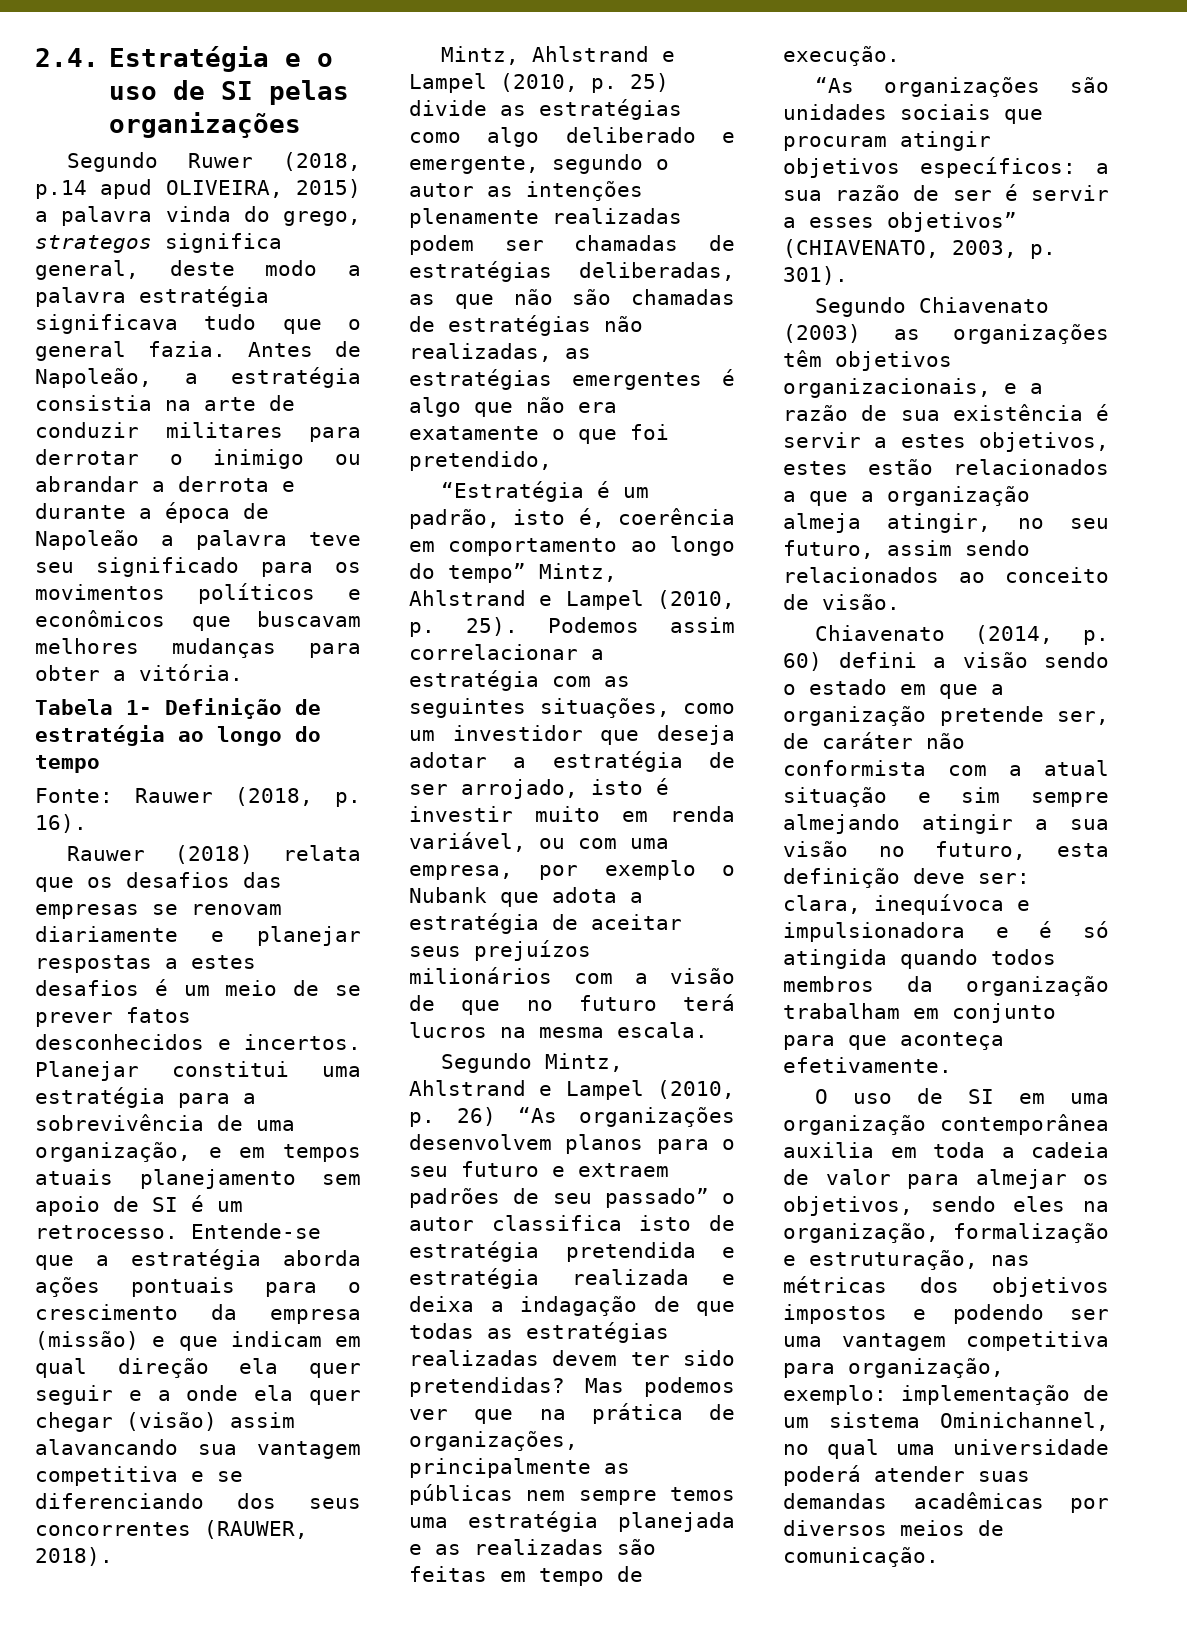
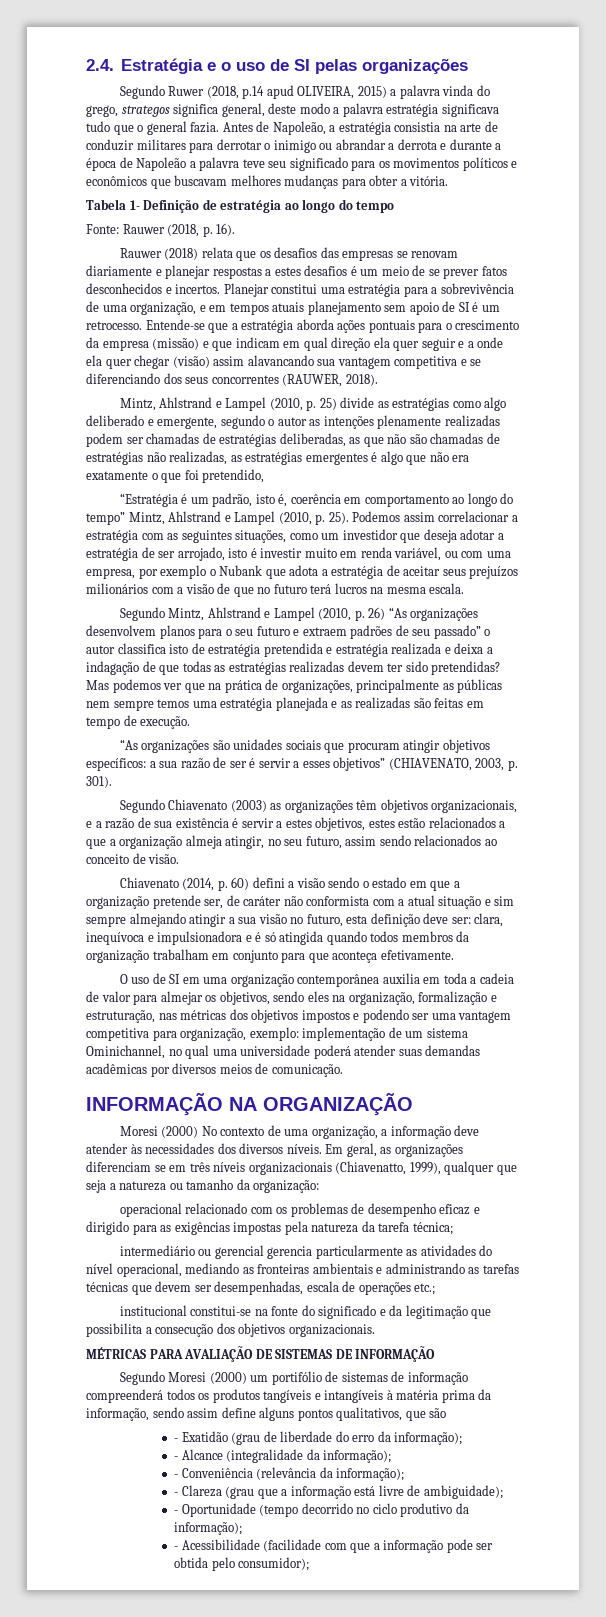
+ INFORMAÇÃO NA ORGANIZAÇÃO
+ Moresi (2000) No contexto de uma organização, a informação deve atender às necessidades dos diversos níveis. Em geral, as organizações diferenciam se em três níveis organizacionais (Chiavenatto, 1999), qualquer que seja a natureza ou tamanho da organização:
+ operacional relacionado com os problemas de desempenho eficaz e dirigido para as exigências impostas pela natureza da tarefa técnica;
+ intermediário ou gerencial gerencia particularmente as atividades do nível operacional, mediando as fronteiras ambientais e administrando as tarefas técnicas que devem ser desempenhadas, escala de operações etc.;
+ institucional constitui-se na fonte do significado e da legitimação que possibilita a consecução dos objetivos organizacionais.
+ MÉTRICAS PARA AVALIAÇÃO DE SISTEMAS DE INFORMAÇÃO
+ Segundo Moresi (2000) um portifólio de sistemas de informação compreenderá todos os produtos tangíveis e intangíveis à matéria prima da informação, sendo assim define alguns pontos qualitativos, que são
+ - Exatidão (grau de liberdade do erro da informação);
+ - Alcance (integralidade da informação);
+ - Conveniência (relevância da informação);
+ - Clareza (grau que a informação está livre de ambiguidade);
+ - Oportunidade (tempo decorrido no ciclo produtivo da informação);
+ - Acessibilidade (facilidade com que a informação pode ser obtida pelo consumidor);

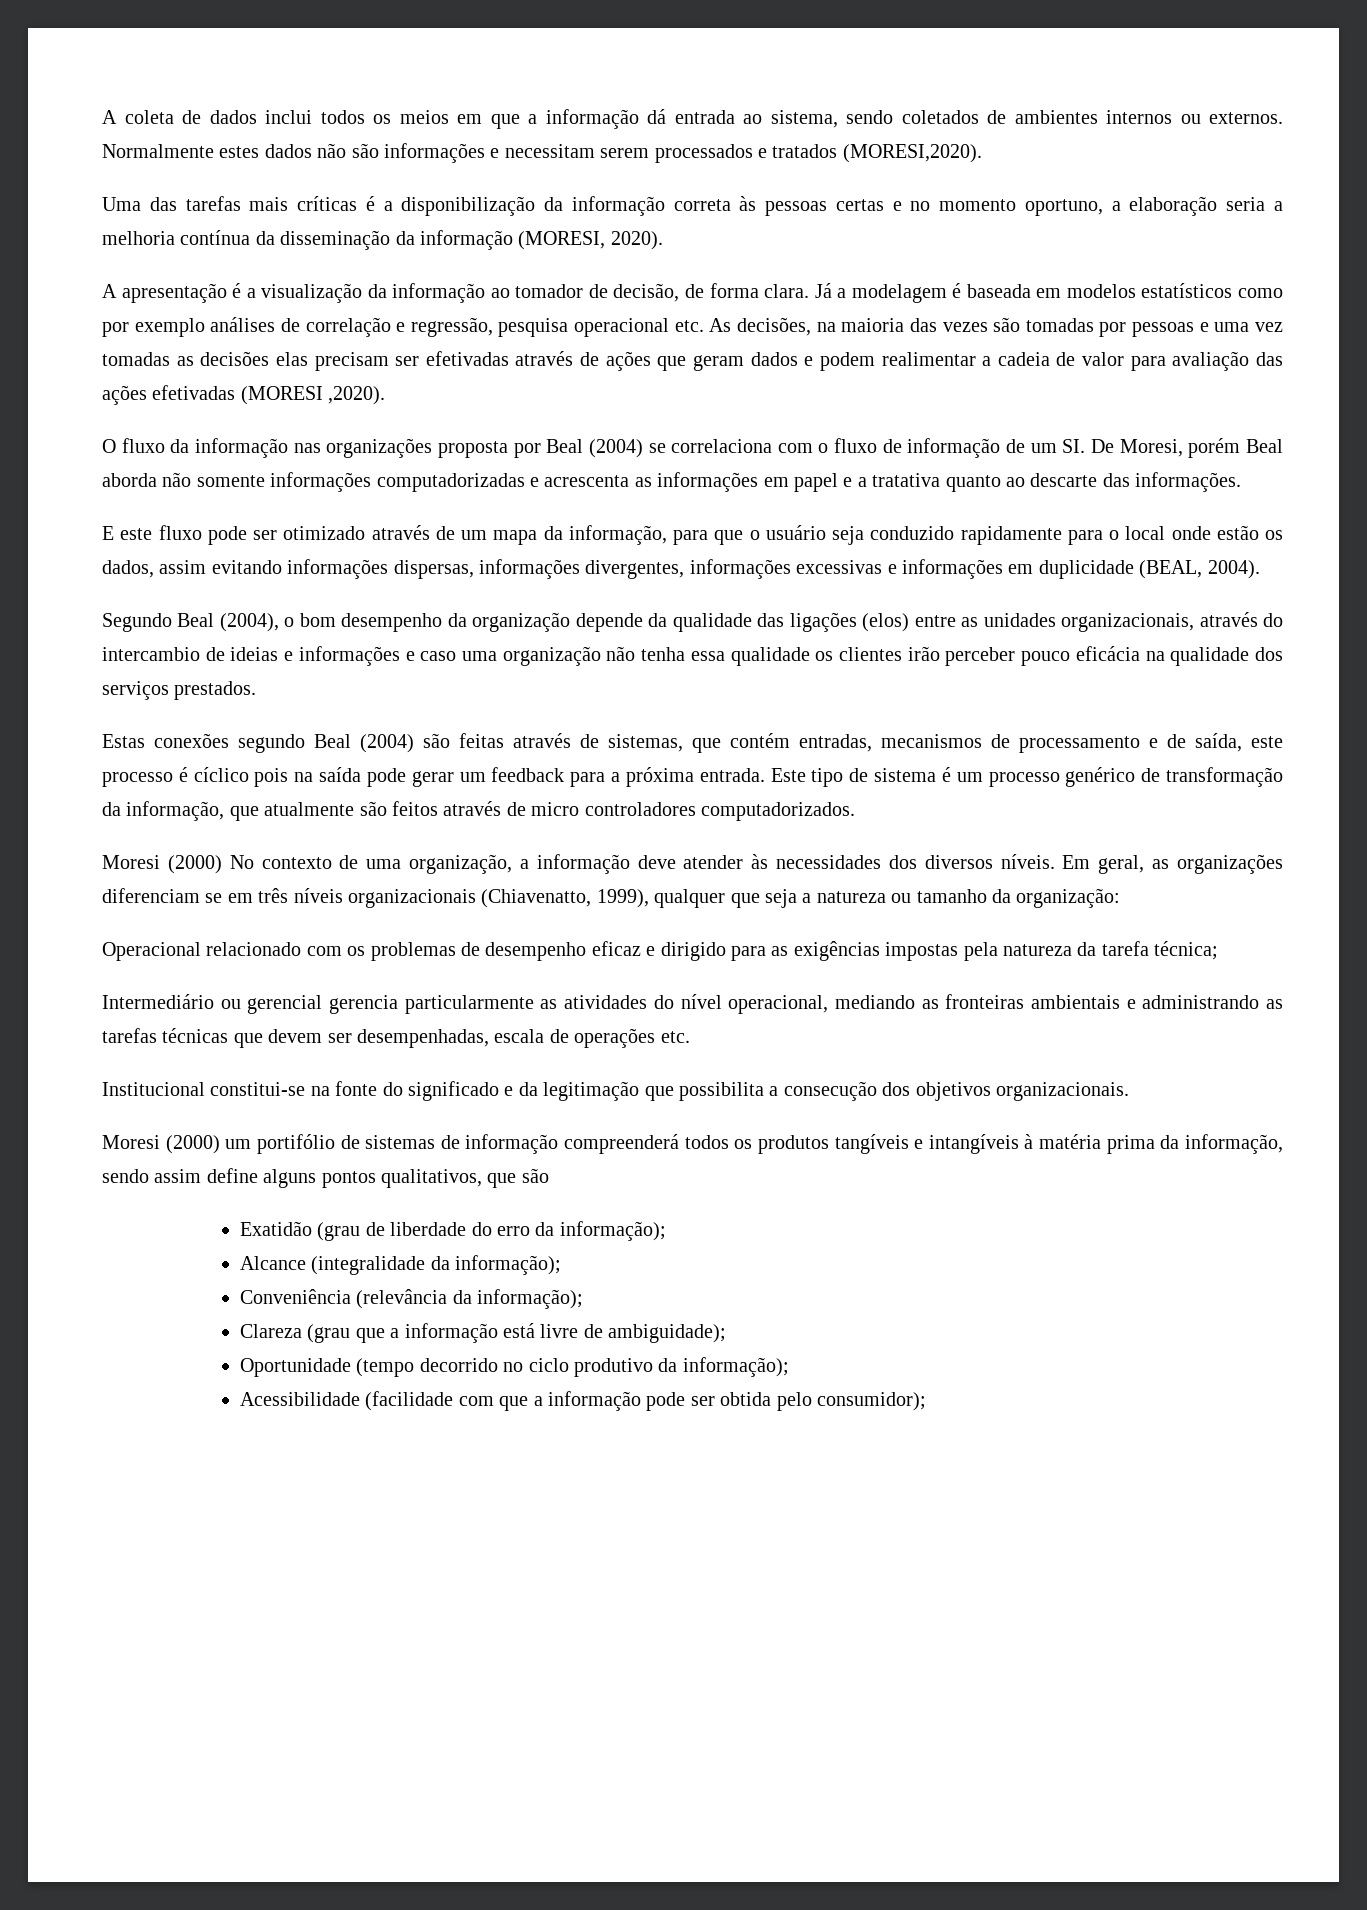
- 2.4. Estratégia e o uso de SI pelas organizações
- Segundo Ruwer (2018, p.14 apud OLIVEIRA, 2015) a palavra vinda do grego, strategos significa general, deste modo a palavra estratégia significava tudo que o general fazia. Antes de Napoleão, a estratégia consistia na arte de conduzir militares para derrotar o inimigo ou abrandar a derrota e durante a época de Napoleão a palavra teve seu significado para os movimentos políticos e econômicos que buscavam melhores mudanças para obter a vitória.
- Tabela 1- Definição de estratégia ao longo do tempo
- Fonte: Rauwer (2018, p. 16).
- Rauwer (2018) relata que os desafios das empresas se renovam diariamente e planejar respostas a estes desafios é um meio de se prever fatos desconhecidos e incertos. Planejar constitui uma estratégia para a sobrevivência de uma organização, e em tempos atuais planejamento sem apoio de SI é um retrocesso. Entende-se que a estratégia aborda ações pontuais para o crescimento da empresa (missão) e que indicam em qual direção ela quer seguir e a onde ela quer chegar (visão) assim alavancando sua vantagem competitiva e se diferenciando dos seus concorrentes (RAUWER, 2018).
- Mintz, Ahlstrand e Lampel (2010, p. 25) divide as estratégias como algo deliberado e emergente, segundo o autor as intenções plenamente realizadas podem ser chamadas de estratégias deliberadas, as que não são chamadas de estratégias não realizadas, as estratégias emergentes é algo que não era exatamente o que foi pretendido,
- “Estratégia é um padrão, isto é, coerência em comportamento ao longo do tempo” Mintz, Ahlstrand e Lampel (2010, p. 25). Podemos assim correlacionar a estratégia com as seguintes situações, como um investidor que deseja adotar a estratégia de ser arrojado, isto é investir muito em renda variável, ou com uma empresa, por exemplo o Nubank que adota a estratégia de aceitar seus prejuízos milionários com a visão de que no futuro terá lucros na mesma escala.
- Segundo Mintz, Ahlstrand e Lampel (2010, p. 26) “As organizações desenvolvem planos para o seu futuro e extraem padrões de seu passado” o autor classifica isto de estratégia pretendida e estratégia realizada e deixa a indagação de que todas as estratégias realizadas devem ter sido pretendidas? Mas podemos ver que na prática de organizações, principalmente as públicas nem sempre temos uma estratégia planejada e as realizadas são feitas em tempo de execução.
- “As organizações são unidades sociais que procuram atingir objetivos específicos: a sua razão de ser é servir a esses objetivos” (CHIAVENATO, 2003, p. 301).
- Segundo Chiavenato (2003) as organizações têm objetivos organizacionais, e a razão de sua existência é servir a estes objetivos, estes estão relacionados a que a organização almeja atingir, no seu futuro, assim sendo relacionados ao conceito de visão.
- Chiavenato (2014, p. 60) defini a visão sendo o estado em que a organização pretende ser, de caráter não conformista com a atual situação e sim sempre almejando atingir a sua visão no futuro, esta definição deve ser: clara, inequívoca e impulsionadora e é só atingida quando todos membros da organização trabalham em conjunto para que aconteça efetivamente.
- O uso de SI em uma organização contemporânea auxilia em toda a cadeia de valor para almejar os objetivos, sendo eles na organização, formalização e estruturação, nas métricas dos objetivos impostos e podendo ser uma vantagem competitiva para organização, exemplo: implementação de um sistema Ominichannel, no qual uma universidade poderá atender suas demandas acadêmicas por diversos meios de comunicação.
- INFORMAÇÃO NA ORGANIZAÇÃO
+ A coleta de dados inclui todos os meios em que a informação dá entrada ao sistema, sendo coletados de ambientes internos ou externos. Normalmente estes dados não são informações e necessitam serem processados e tratados (MORESI,2020).
+ Uma das tarefas mais críticas é a disponibilização da informação correta às pessoas certas e no momento oportuno, a elaboração seria a melhoria contínua da disseminação da informação (MORESI, 2020).
+ A apresentação é a visualização da informação ao tomador de decisão, de forma clara. Já a modelagem é baseada em modelos estatísticos como por exemplo análises de correlação e regressão, pesquisa operacional etc. As decisões, na maioria das vezes são tomadas por pessoas e uma vez tomadas as decisões elas precisam ser efetivadas através de ações que geram dados e podem realimentar a cadeia de valor para avaliação das ações efetivadas (MORESI ,2020).
+ O fluxo da informação nas organizações proposta por Beal (2004) se correlaciona com o fluxo de informação de um SI. De Moresi, porém Beal aborda não somente informações computadorizadas e acrescenta as informações em papel e a tratativa quanto ao descarte das informações.
+ E este fluxo pode ser otimizado através de um mapa da informação, para que o usuário seja conduzido rapidamente para o local onde estão os dados, assim evitando informações dispersas, informações divergentes, informações excessivas e informações em duplicidade (BEAL, 2004).
+ Segundo Beal (2004), o bom desempenho da organização depende da qualidade das ligações (elos) entre as unidades organizacionais, através do intercambio de ideias e informações e caso uma organização não tenha essa qualidade os clientes irão perceber pouco eficácia na qualidade dos serviços prestados.
+ Estas conexões segundo Beal (2004) são feitas através de sistemas, que contém entradas, mecanismos de processamento e de saída, este processo é cíclico pois na saída pode gerar um feedback para a próxima entrada. Este tipo de sistema é um processo genérico de transformação da informação, que atualmente são feitos através de micro controladores computadorizados.
- operacional relacionado com os problemas de desempenho eficaz e dirigido para as exigências impostas pela natureza da tarefa técnica;
+ Operacional relacionado com os problemas de desempenho eficaz e dirigido para as exigências impostas pela natureza da tarefa técnica;
- intermediário ou gerencial gerencia particularmente as atividades do nível operacional, mediando as fronteiras ambientais e administrando as tarefas técnicas que devem ser desempenhadas, escala de operações etc.;
- institucional constitui-se na fonte do significado e da legitimação que possibilita a consecução dos objetivos organizacionais.
+ Intermediário ou gerencial gerencia particularmente as atividades do nível operacional, mediando as fronteiras ambientais e administrando as tarefas técnicas que devem ser desempenhadas, escala de operações etc.
+ Institucional constitui-se na fonte do significado e da legitimação que possibilita a consecução dos objetivos organizacionais.
- MÉTRICAS PARA AVALIAÇÃO DE SISTEMAS DE INFORMAÇÃO
- Segundo Moresi (2000) um portifólio de sistemas de informação compreenderá todos os produtos tangíveis e intangíveis à matéria prima da informação, sendo assim define alguns pontos qualitativos, que são
+ Moresi (2000) um portifólio de sistemas de informação compreenderá todos os produtos tangíveis e intangíveis à matéria prima da informação, sendo assim define alguns pontos qualitativos, que são
- - Exatidão (grau de liberdade do erro da informação);
+ Exatidão (grau de liberdade do erro da informação);
- - Alcance (integralidade da informação);
+ Alcance (integralidade da informação);
- - Conveniência (relevância da informação);
+ Conveniência (relevância da informação);
- - Clareza (grau que a informação está livre de ambiguidade);
+ Clareza (grau que a informação está livre de ambiguidade);
- - Oportunidade (tempo decorrido no ciclo produtivo da informação);
+ Oportunidade (tempo decorrido no ciclo produtivo da informação);
- - Acessibilidade (facilidade com que a informação pode ser obtida pelo consumidor);
+ Acessibilidade (facilidade com que a informação pode ser obtida pelo consumidor);

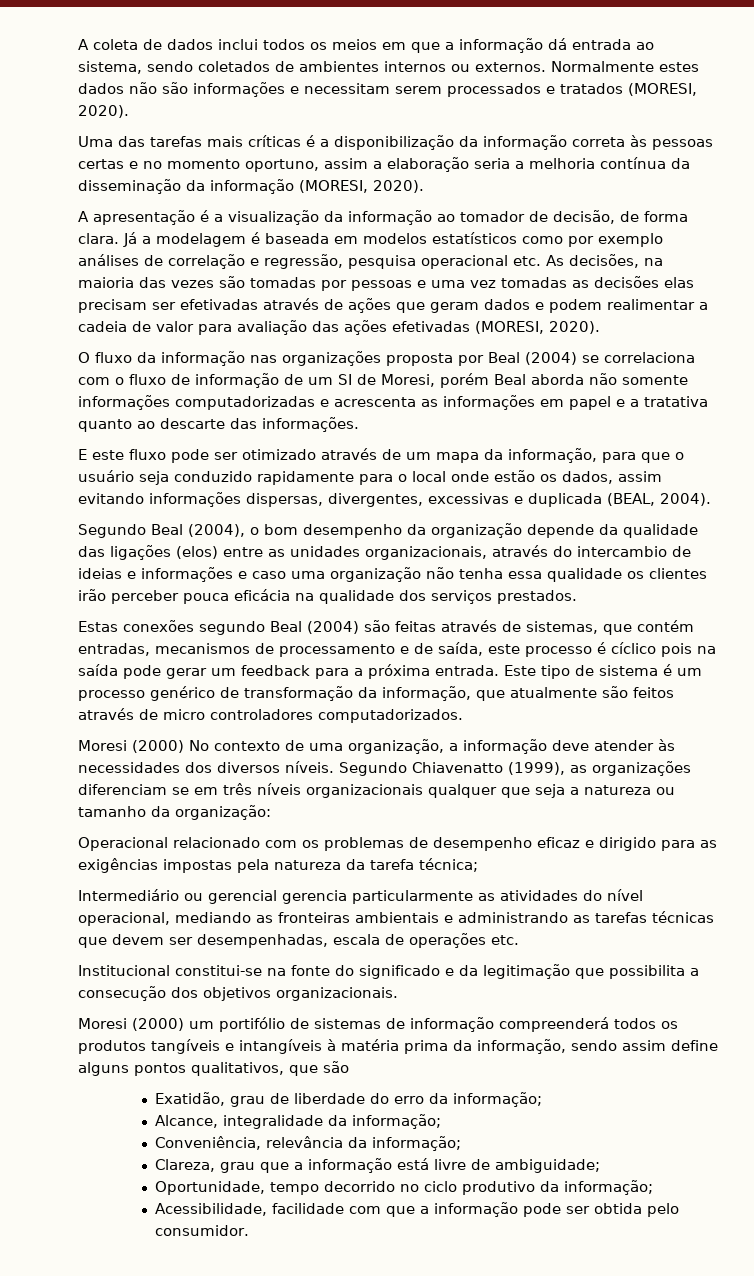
- Normalmente estes dados não são informações e necessitam serem processados e tratados (MORESI,2020).
+ Normalmente estes dados não são informações e necessitam serem processados e tratados (MORESI, 2020).
- Uma das tarefas mais críticas é a disponibilização da informação correta às pessoas certas e no momento oportuno, a elaboração seria a melhoria contínua da disseminação da informação (MORESI, 2020).
+ Uma das tarefas mais críticas é a disponibilização da informação correta às pessoas certas e no momento oportuno, assim a elaboração seria a melhoria contínua da disseminação da informação (MORESI, 2020).
- Já a modelagem é baseada em modelos estatísticos como por exemplo análises de correlação e regressão, pesquisa operacional etc. As decisões, na maioria das vezes são tomadas por pessoas e uma vez tomadas as decisões elas precisam ser efetivadas através de ações que geram dados e podem realimentar a cadeia de valor para avaliação das ações efetivadas (MORESI ,2020).
+ Já a modelagem é baseada em modelos estatísticos como por exemplo análises de correlação e regressão, pesquisa operacional etc. As decisões, na maioria das vezes são tomadas por pessoas e uma vez tomadas as decisões elas precisam ser efetivadas através de ações que geram dados e podem realimentar a cadeia de valor para avaliação das ações efetivadas (MORESI, 2020).
- O fluxo da informação nas organizações proposta por Beal (2004) se correlaciona com o fluxo de informação de um SI. De Moresi, porém Beal aborda não somente informações computadorizadas e acrescenta as informações em papel e a tratativa quanto ao descarte das informações.
+ O fluxo da informação nas organizações proposta por Beal (2004) se correlaciona com o fluxo de informação de um SI de Moresi, porém Beal aborda não somente informações computadorizadas e acrescenta as informações em papel e a tratativa quanto ao descarte das informações.
- E este fluxo pode ser otimizado através de um mapa da informação, para que o usuário seja conduzido rapidamente para o local onde estão os dados, assim evitando informações dispersas, informações divergentes, informações excessivas e informações em duplicidade (BEAL, 2004).
+ E este fluxo pode ser otimizado através de um mapa da informação, para que o usuário seja conduzido rapidamente para o local onde estão os dados, assim evitando informações dispersas, divergentes, excessivas e duplicada (BEAL, 2004).
- Segundo Beal (2004), o bom desempenho da organização depende da qualidade das ligações (elos) entre as unidades organizacionais, através do intercambio de ideias e informações e caso uma organização não tenha essa qualidade os clientes irão perceber pouco eficácia na qualidade dos serviços prestados.
+ Segundo Beal (2004), o bom desempenho da organização depende da qualidade das ligações (elos) entre as unidades organizacionais, através do intercambio de ideias e informações e caso uma organização não tenha essa qualidade os clientes irão perceber pouca eficácia na qualidade dos serviços prestados.
- Em geral, as organizações diferenciam se em três níveis organizacionais (Chiavenatto, 1999), qualquer que seja a natureza ou tamanho da organização:
+ Segundo Chiavenatto (1999), as organizações diferenciam se em três níveis organizacionais qualquer que seja a natureza ou tamanho da organização:
- Exatidão (grau de liberdade do erro da informação);
- Alcance (integralidade da informação);
- Conveniência (relevância da informação);
- Clareza (grau que a informação está livre de ambiguidade);
- Oportunidade (tempo decorrido no ciclo produtivo da informação);
- Acessibilidade (facilidade com que a informação pode ser obtida pelo consumidor);
+ Exatidão, grau de liberdade do erro da informação;
+ Alcance, integralidade da informação;
+ Conveniência, relevância da informação;
+ Clareza, grau que a informação está livre de ambiguidade;
+ Oportunidade, tempo decorrido no ciclo produtivo da informação;
+ Acessibilidade, facilidade com que a informação pode ser obtida pelo consumidor.

